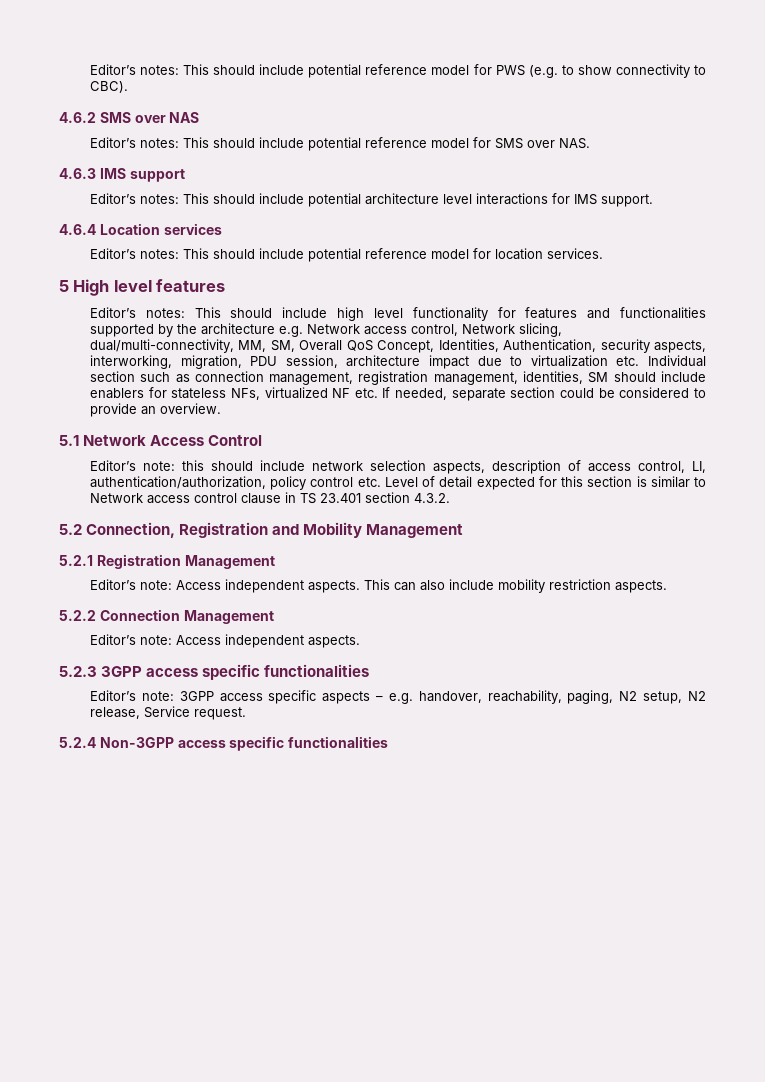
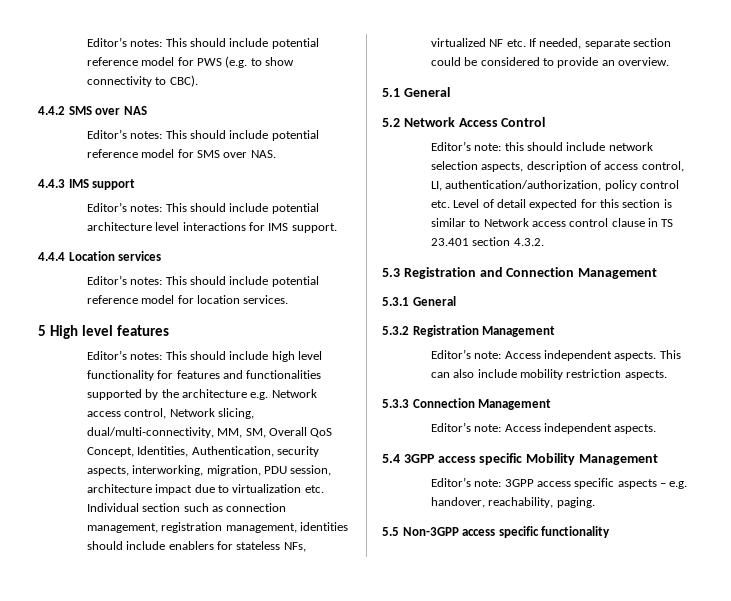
- 4.6.2 SMS over NAS
+ 4.4.2 SMS over NAS
- 4.6.3 IMS support
+ 4.4.3 IMS support
- 4.6.4 Location services
+ 4.4.4 Location services
- This should include high level functionality for features and functionalities supported by the architecture e.g. Network access control, Network slicing, dual/multi-connectivity, MM, SM, Overall QoS Concept, Identities, Authentication, security aspects, interworking, migration, PDU session, architecture impact due to virtualization etc. Individual section such as connection management, registration management, identities, SM should include enablers for stateless NFs, virtualized NF etc. If needed, separate section could be considered to provide an overview.
+ This should include high level functionality for features and functionalities supported by the architecture e.g. Network access control, Network slicing, dual/multi-connectivity, MM, SM, Overall QoS Concept, Identities, Authentication, security aspects, interworking, migration, PDU session, architecture impact due to virtualization etc. Individual section such as connection management, registration management, identities should include enablers for stateless NFs, virtualized NF etc. If needed, separate section could be considered to provide an overview.
- 5.1 Network Access Control
+ 5.1 General
+ 5.2 Network Access Control
- 5.2 Connection, Registration and Mobility Management
- 5.2.1 Registration Management
+ 5.3 Registration and Connection Management
+ 5.3.1 General
+ 5.3.2 Registration Management
- 5.2.2 Connection Management
+ 5.3.3 Connection Management
- 5.2.3 3GPP access specific functionalities
+ 5.4 3GPP access specific Mobility Management
- Editor’s note: 3GPP access specific aspects – e.g. handover, reachability, paging, N2 setup, N2 release, Service request.
- 5.2.4 Non-3GPP access specific functionalities
+ Editor’s note: 3GPP access specific aspects – e.g. handover, reachability, paging.
+ 5.5 Non-3GPP access specific functionality

